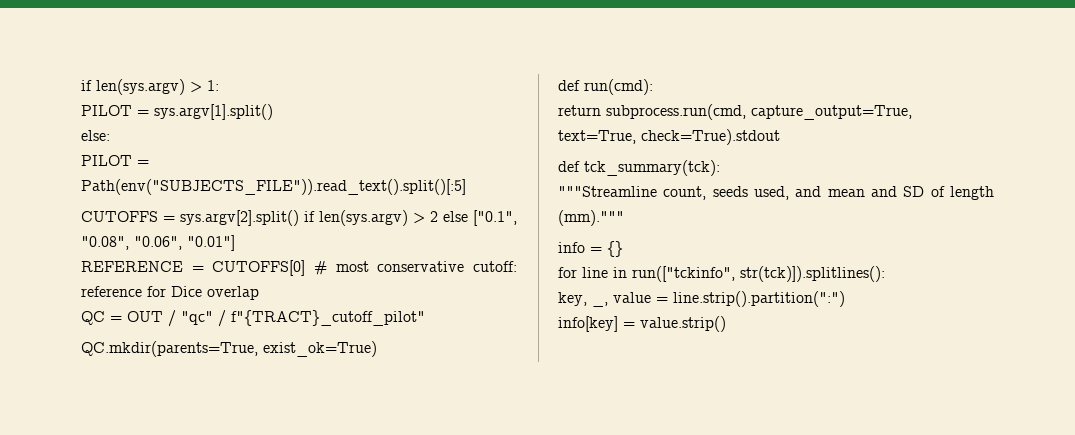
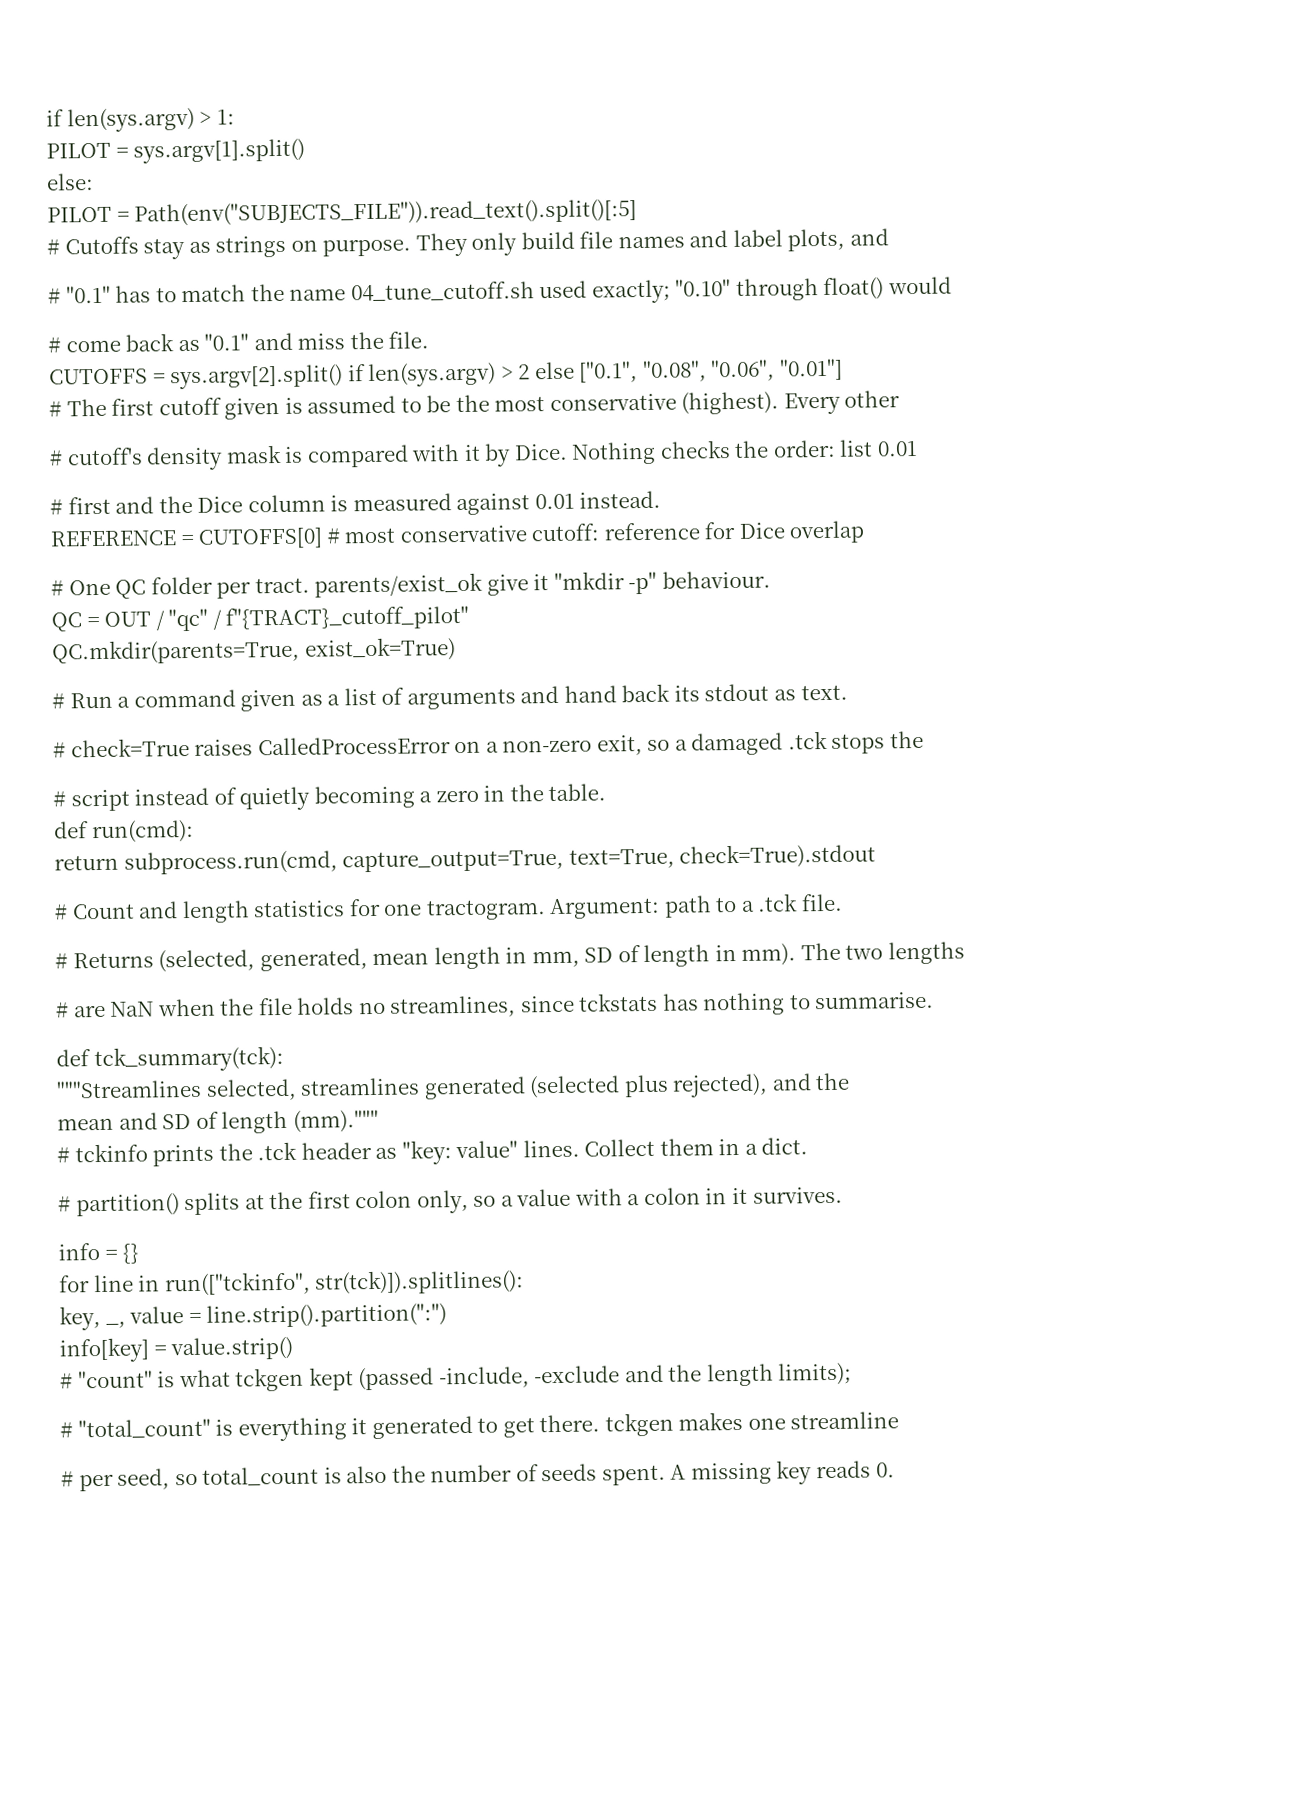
+ # Cutoffs stay as strings on purpose. They only build file names and label plots, and
+ # "0.1" has to match the name 04_tune_cutoff.sh used exactly; "0.10" through float() would
+ # come back as "0.1" and miss the file.
+ # The first cutoff given is assumed to be the most conservative (highest). Every other
+ # cutoff's density mask is compared with it by Dice. Nothing checks the order: list 0.01
+ # first and the Dice column is measured against 0.01 instead.
+ # One QC folder per tract. parents/exist_ok give it "mkdir -p" behaviour.
+ # Run a command given as a list of arguments and hand back its stdout as text.
+ # check=True raises CalledProcessError on a non-zero exit, so a damaged .tck stops the
+ # script instead of quietly becoming a zero in the table.
+ # Count and length statistics for one tractogram. Argument: path to a .tck file.
+ # Returns (selected, generated, mean length in mm, SD of length in mm). The two lengths
+ # are NaN when the file holds no streamlines, since tckstats has nothing to summarise.
  def tck_summary(tck):
- """Streamline count, seeds used, and mean and SD of length (mm)."""
+ """Streamlines selected, streamlines generated (selected plus rejected), and the
+ mean and SD of length (mm)."""
+ # tckinfo prints the .tck header as "key: value" lines. Collect them in a dict.
+ # partition() splits at the first colon only, so a value with a colon in it survives.
+ # "count" is what tckgen kept (passed -include, -exclude and the length limits);
+ # "total_count" is everything it generated to get there. tckgen makes one streamline
+ # per seed, so total_count is also the number of seeds spent. A missing key reads 0.

